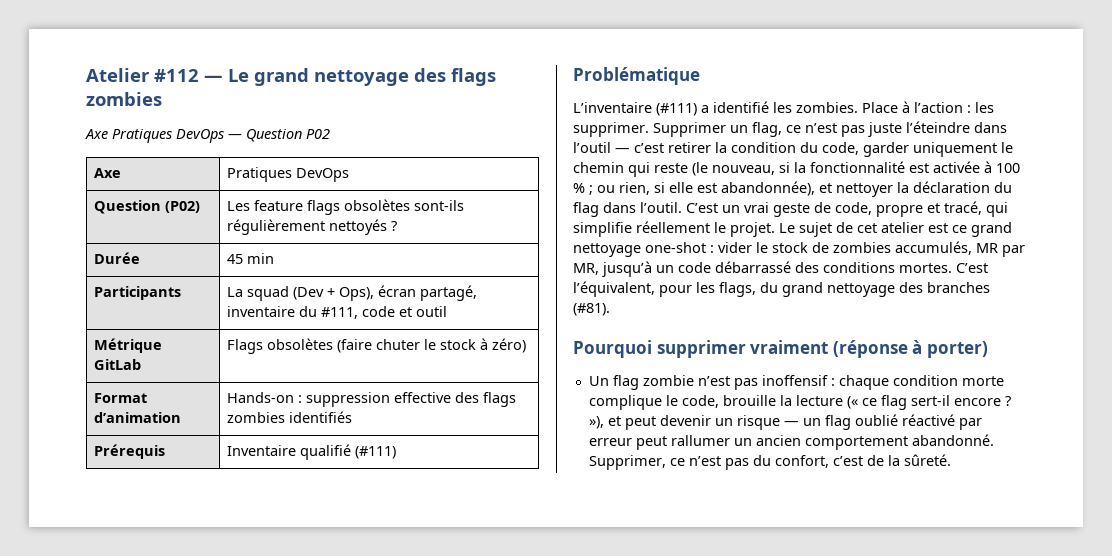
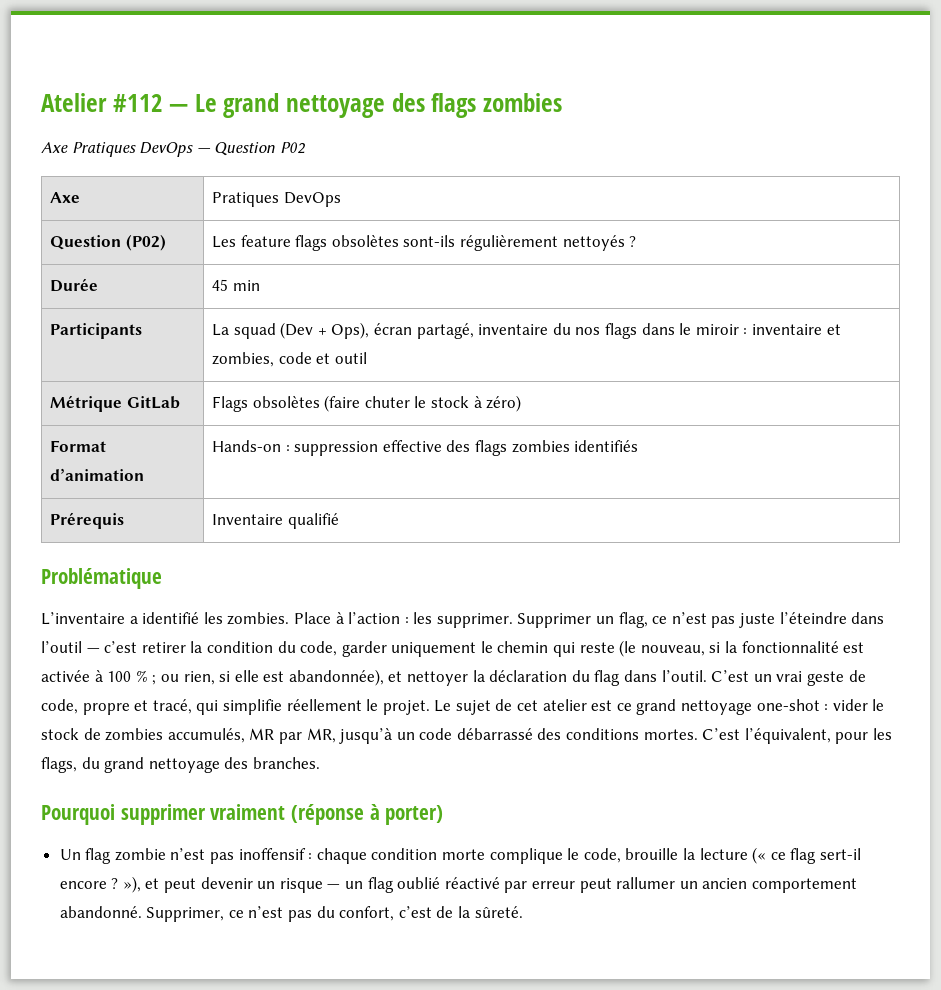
- Participants | La squad (Dev + Ops), écran partagé, inventaire du #111, code et outil
+ Participants | La squad (Dev + Ops), écran partagé, inventaire du nos flags dans le miroir : inventaire et zombies, code et outil
- Prérequis | Inventaire qualifié (#111)
+ Prérequis | Inventaire qualifié
- L’inventaire (#111) a identifié les zombies.
+ L’inventaire a identifié les zombies.
- C’est l’équivalent, pour les flags, du grand nettoyage des branches (#81).
+ C’est l’équivalent, pour les flags, du grand nettoyage des branches.

